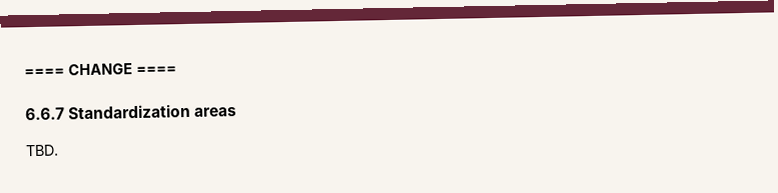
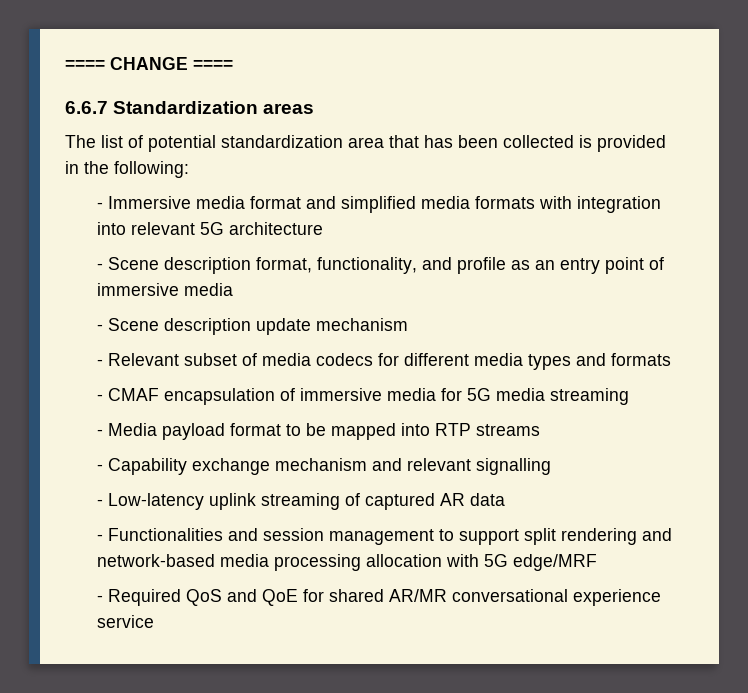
- TBD.
+ The list of potential standardization area that has been collected is provided in the following:
+ - Immersive media format and simplified media formats with integration into relevant 5G architecture
+ - Scene description format, functionality, and profile as an entry point of immersive media
+ - Scene description update mechanism
+ - Relevant subset of media codecs for different media types and formats
+ - CMAF encapsulation of immersive media for 5G media streaming
+ - Media payload format to be mapped into RTP streams
+ - Capability exchange mechanism and relevant signalling
+ - Low-latency uplink streaming of captured AR data
+ - Functionalities and session management to support split rendering and network-based media processing allocation with 5G edge/MRF
+ - Required QoS and QoE for shared AR/MR conversational experience service

